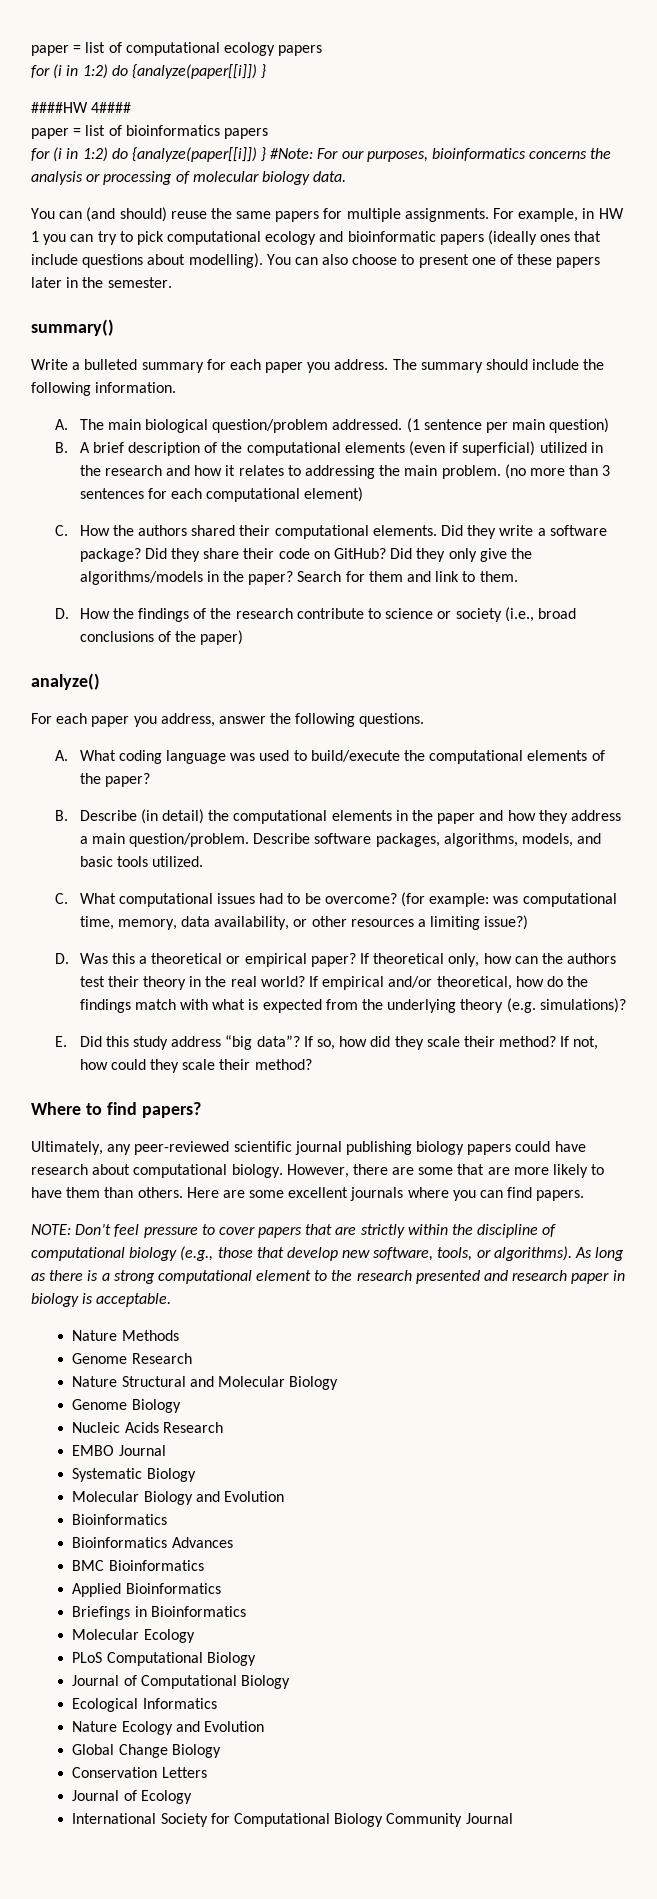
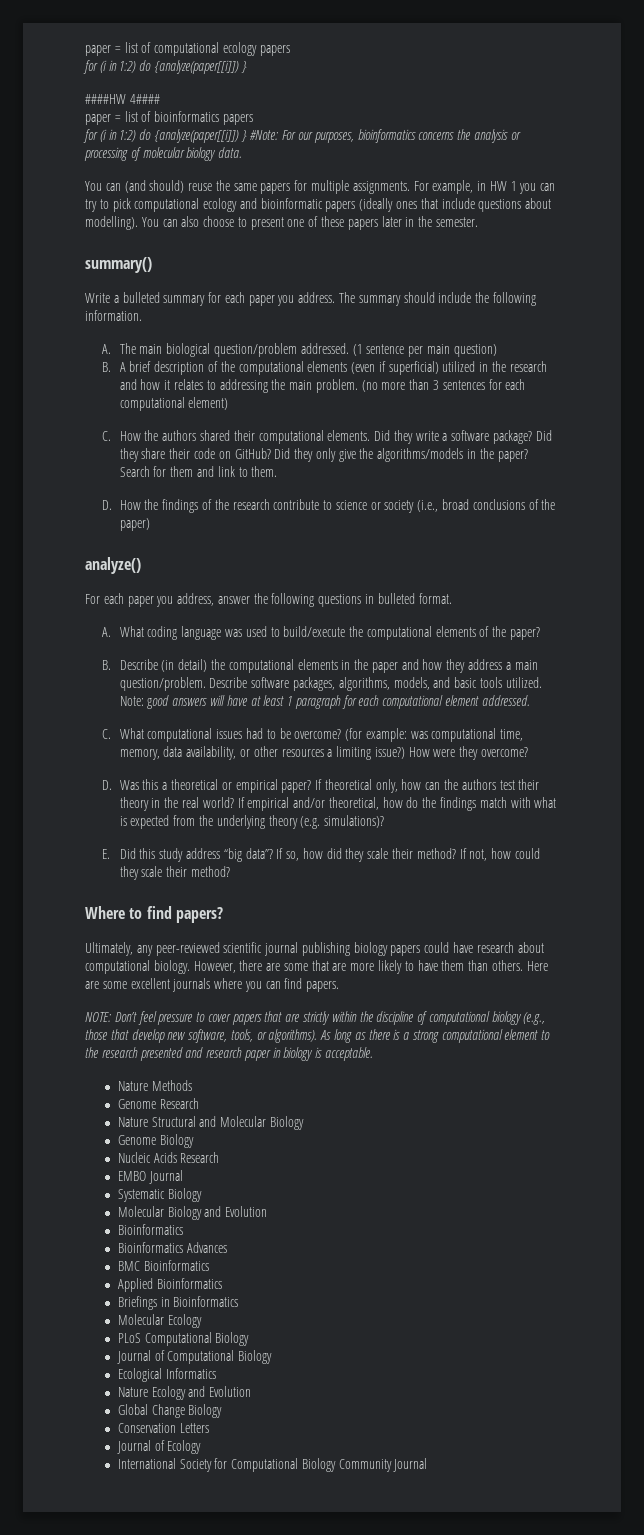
- For each paper you address, answer the following questions.
+ For each paper you address, answer the following questions in bulleted format.
+ Note: good answers will have at least 1 paragraph for each computational element addressed.
+ How were they overcome?

